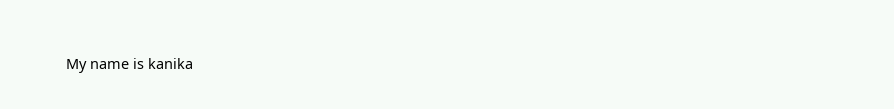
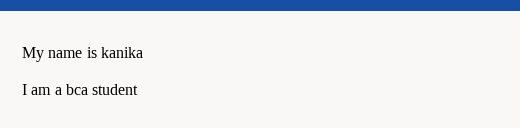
+ I am a bca student

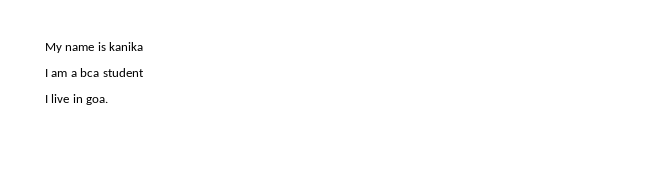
+ I live in goa.

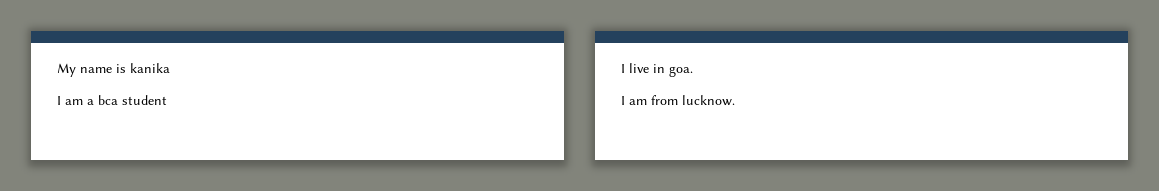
+ I am from lucknow.

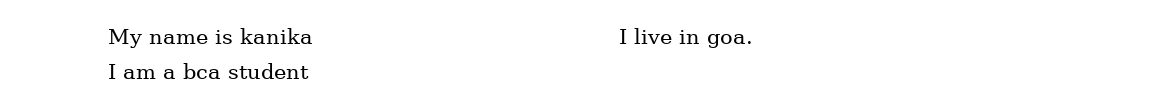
- I am from lucknow.

